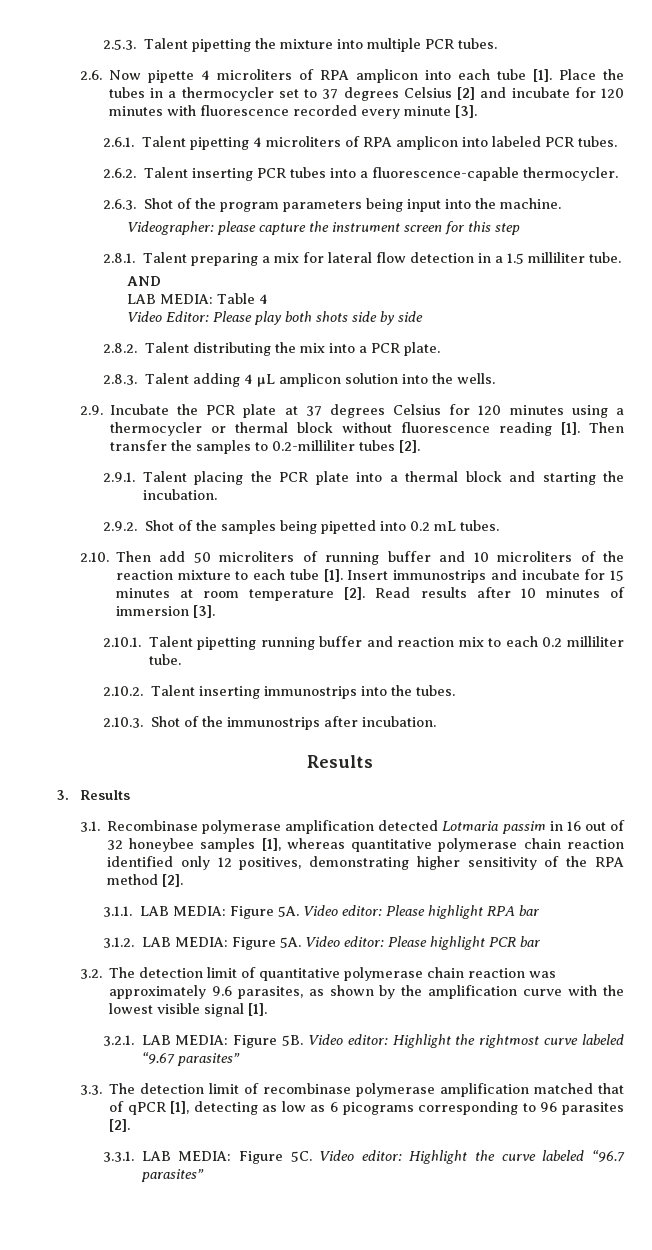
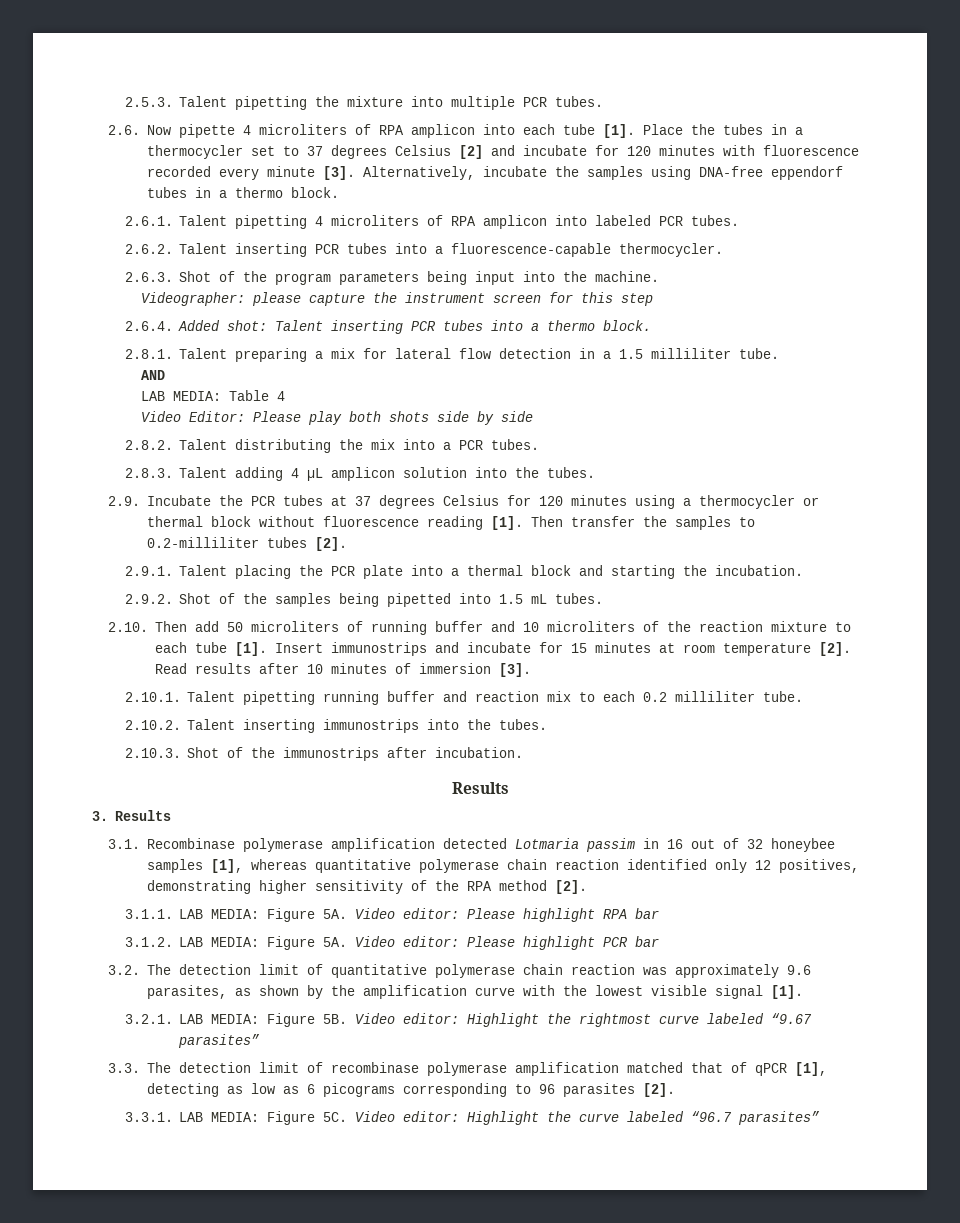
+ Alternatively, incubate the samples using DNA-free eppendorf tubes in a thermo block.
+ 2.6.4. Added shot: Talent inserting PCR tubes into a thermo block.
- 2.8.2. Talent distributing the mix into a PCR plate.
+ 2.8.2. Talent distributing the mix into a PCR tubes.
- 2.8.3. Talent adding 4 µL amplicon solution into the wells.
+ 2.8.3. Talent adding 4 µL amplicon solution into the tubes.
- 2.9. Incubate the PCR plate at 37 degrees Celsius for 120 minutes using a thermocycler or thermal block without fluorescence reading [1].
+ 2.9. Incubate the PCR tubes at 37 degrees Celsius for 120 minutes using a thermocycler or thermal block without fluorescence reading [1].
- 2.9.2. Shot of the samples being pipetted into 0.2 mL tubes.
+ 2.9.2. Shot of the samples being pipetted into 1.5 mL tubes.

